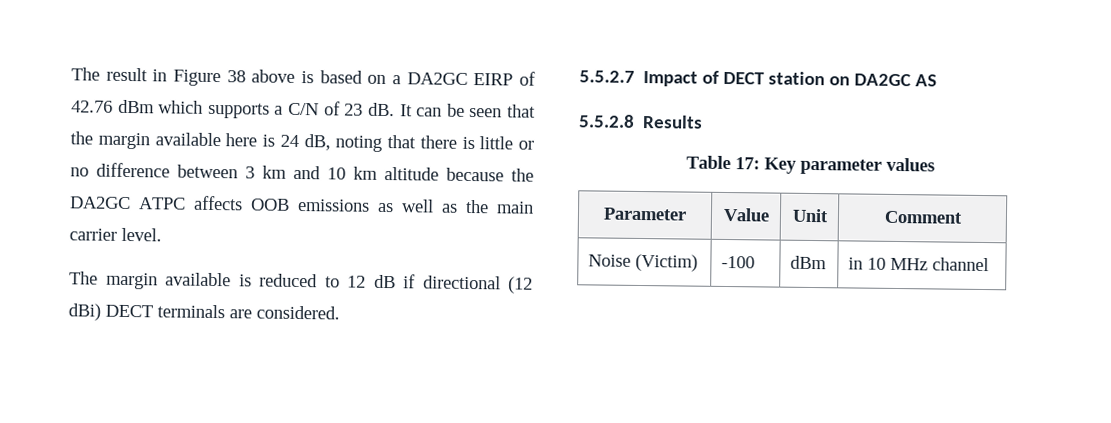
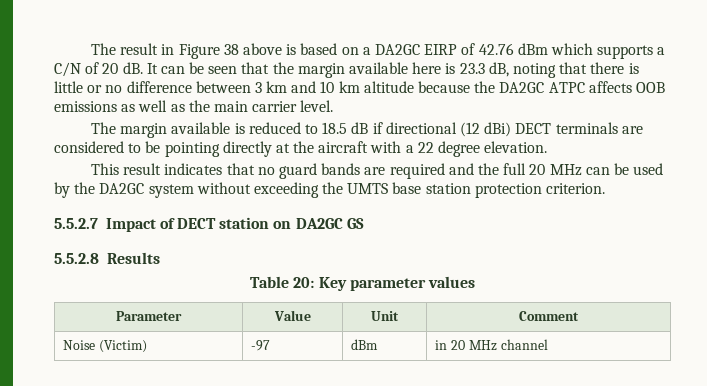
- The result in Figure 38 above is based on a DA2GC EIRP of 42.76 dBm which supports a C/N of 23 dB.
+ The result in Figure 38 above is based on a DA2GC EIRP of 42.76 dBm which supports a C/N of 20 dB.
- It can be seen that the margin available here is 24 dB, noting that there is little or no difference between 3 km and 10 km altitude because the DA2GC ATPC affects OOB emissions as well as the main carrier level.
+ It can be seen that the margin available here is 23.3 dB, noting that there is little or no difference between 3 km and 10 km altitude because the DA2GC ATPC affects OOB emissions as well as the main carrier level.
- The margin available is reduced to 12 dB if directional (12 dBi) DECT terminals are considered.
+ The margin available is reduced to 18.5 dB if directional (12 dBi) DECT terminals are considered to be pointing directly at the aircraft with a 22 degree elevation.
+ This result indicates that no guard bands are required and the full 20 MHz can be used by the DA2GC system without exceeding the UMTS base station protection criterion.
- 5.5.2.7 Impact of DECT station on DA2GC AS
+ 5.5.2.7 Impact of DECT station on DA2GC GS
- Table 17: Key parameter values
+ Table 20: Key parameter values
- Noise (Victim) | -100 | dBm | in 10 MHz channel
+ Noise (Victim) | -97 | dBm | in 20 MHz channel

